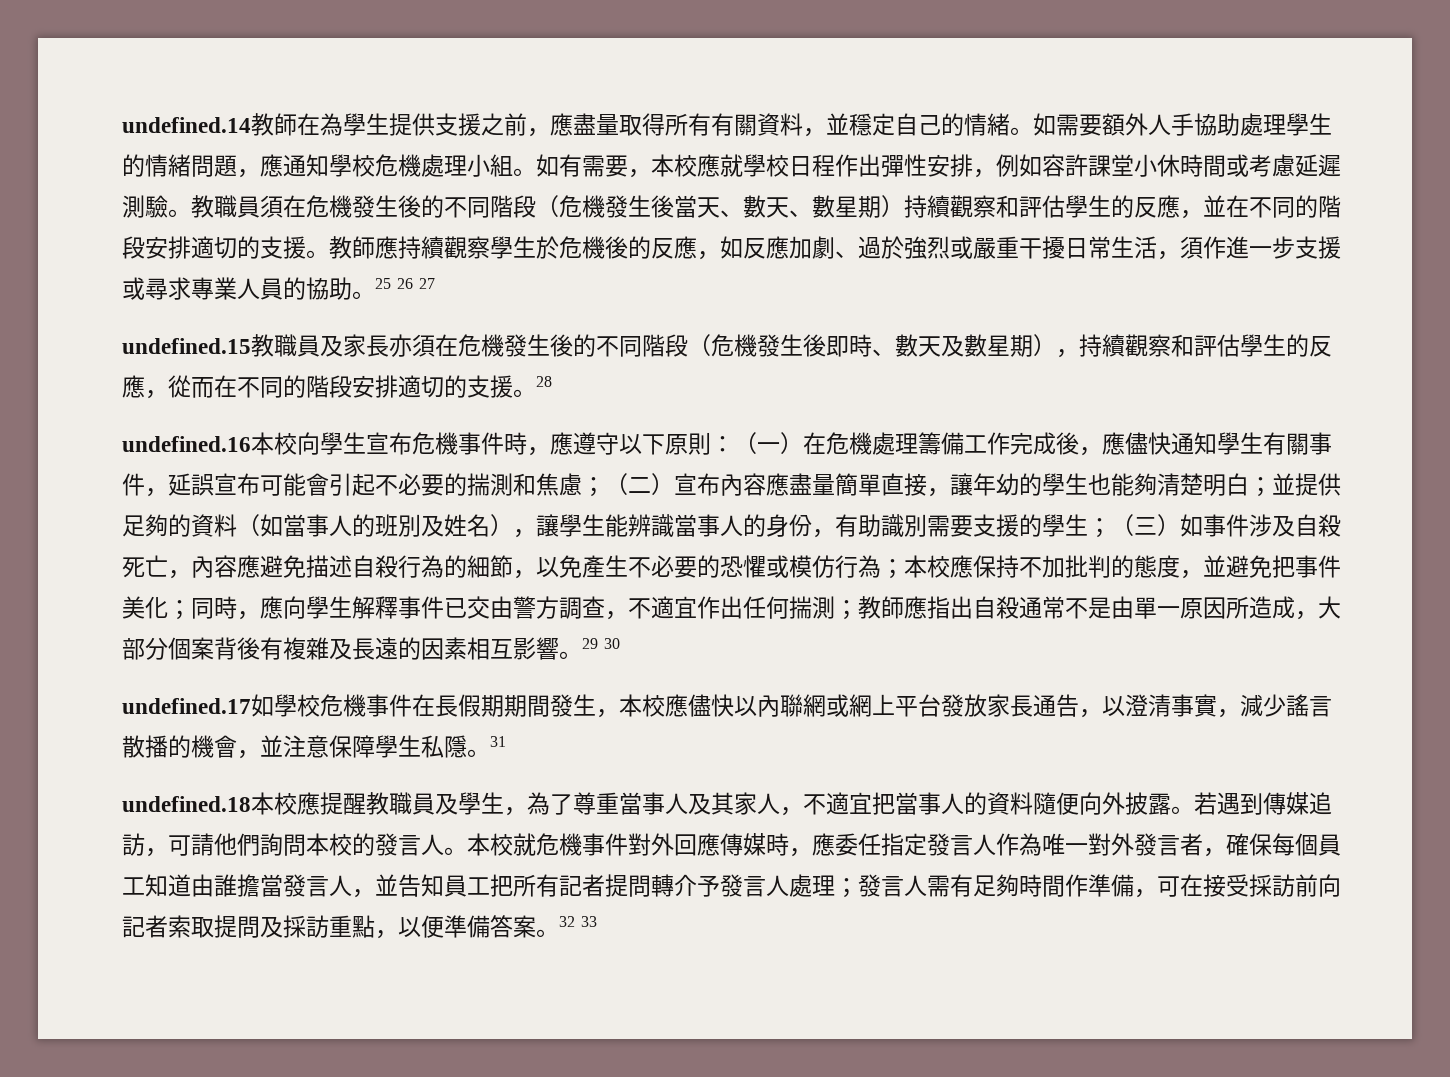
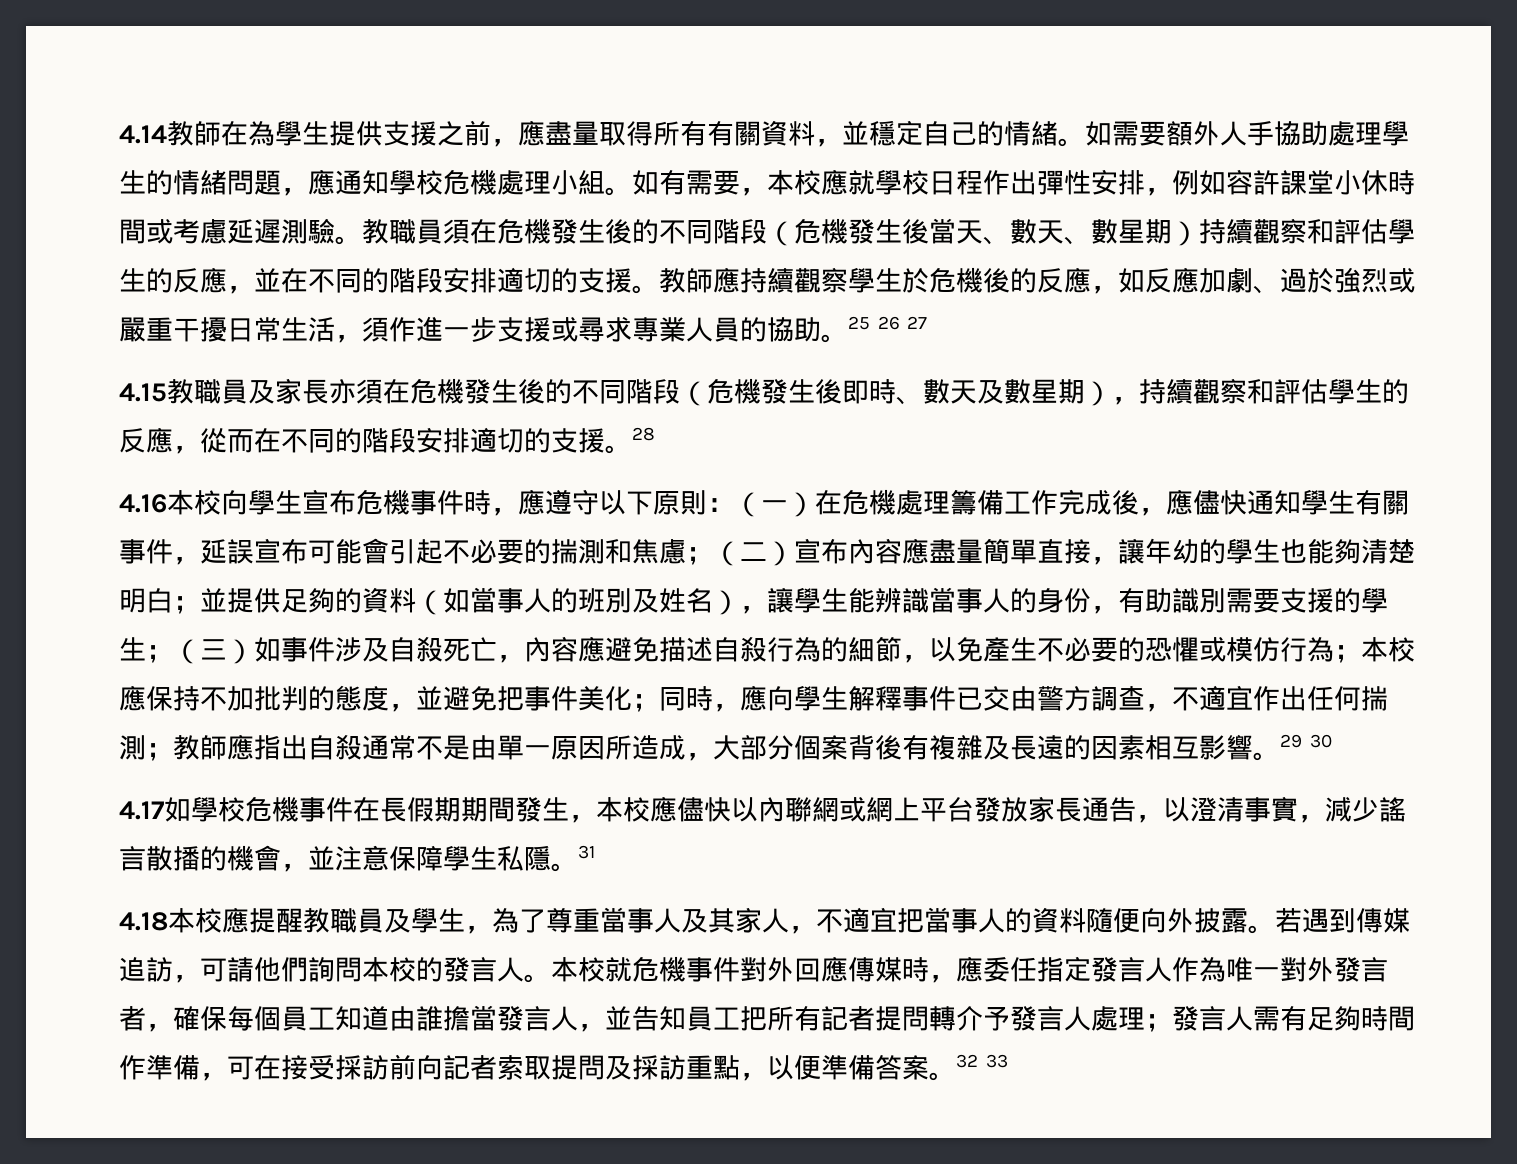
- undefined.14教師在為學生提供支援之前，應盡量取得所有有關資料，並穩定自己的情緒。
+ 4.14教師在為學生提供支援之前，應盡量取得所有有關資料，並穩定自己的情緒。
- undefined.15教職員及家長亦須在危機發生後的不同階段（危機發生後即時、數天及數星期），持續觀察和評估學生的反應，從而在不同的階段安排適切的支援。
+ 4.15教職員及家長亦須在危機發生後的不同階段（危機發生後即時、數天及數星期），持續觀察和評估學生的反應，從而在不同的階段安排適切的支援。
- undefined.16本校向學生宣布危機事件時，應遵守以下原則：
+ 4.16本校向學生宣布危機事件時，應遵守以下原則：
- undefined.17如學校危機事件在長假期期間發生，本校應儘快以內聯網或網上平台發放家長通告，以澄清事實，減少謠言散播的機會，並注意保障學生私隱。
+ 4.17如學校危機事件在長假期期間發生，本校應儘快以內聯網或網上平台發放家長通告，以澄清事實，減少謠言散播的機會，並注意保障學生私隱。
- undefined.18本校應提醒教職員及學生，為了尊重當事人及其家人，不適宜把當事人的資料隨便向外披露。
+ 4.18本校應提醒教職員及學生，為了尊重當事人及其家人，不適宜把當事人的資料隨便向外披露。

